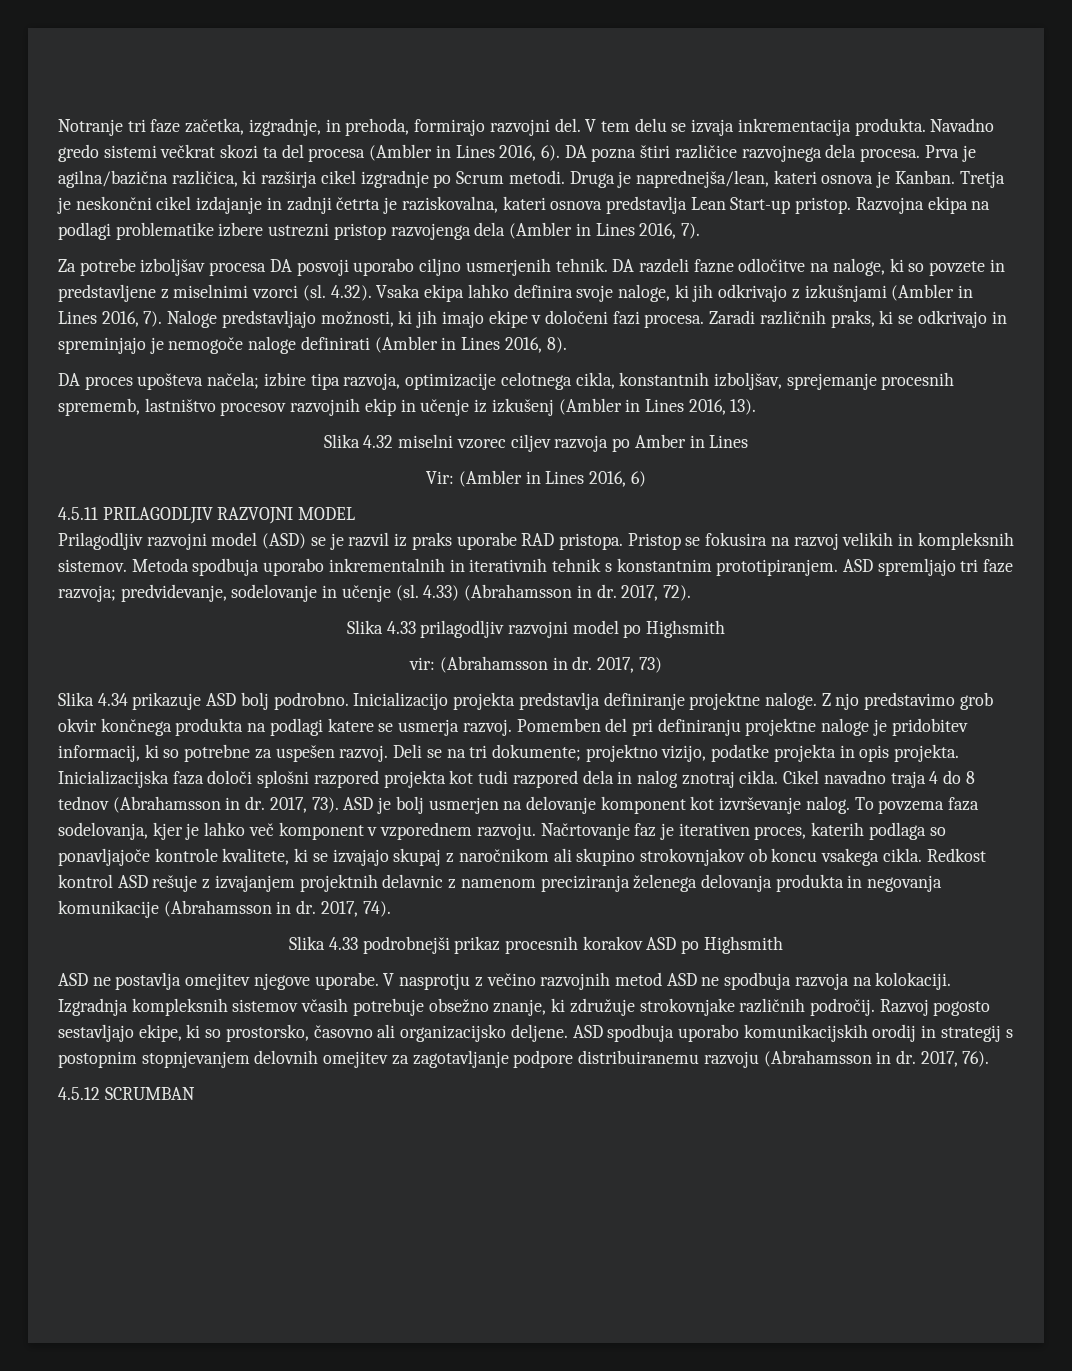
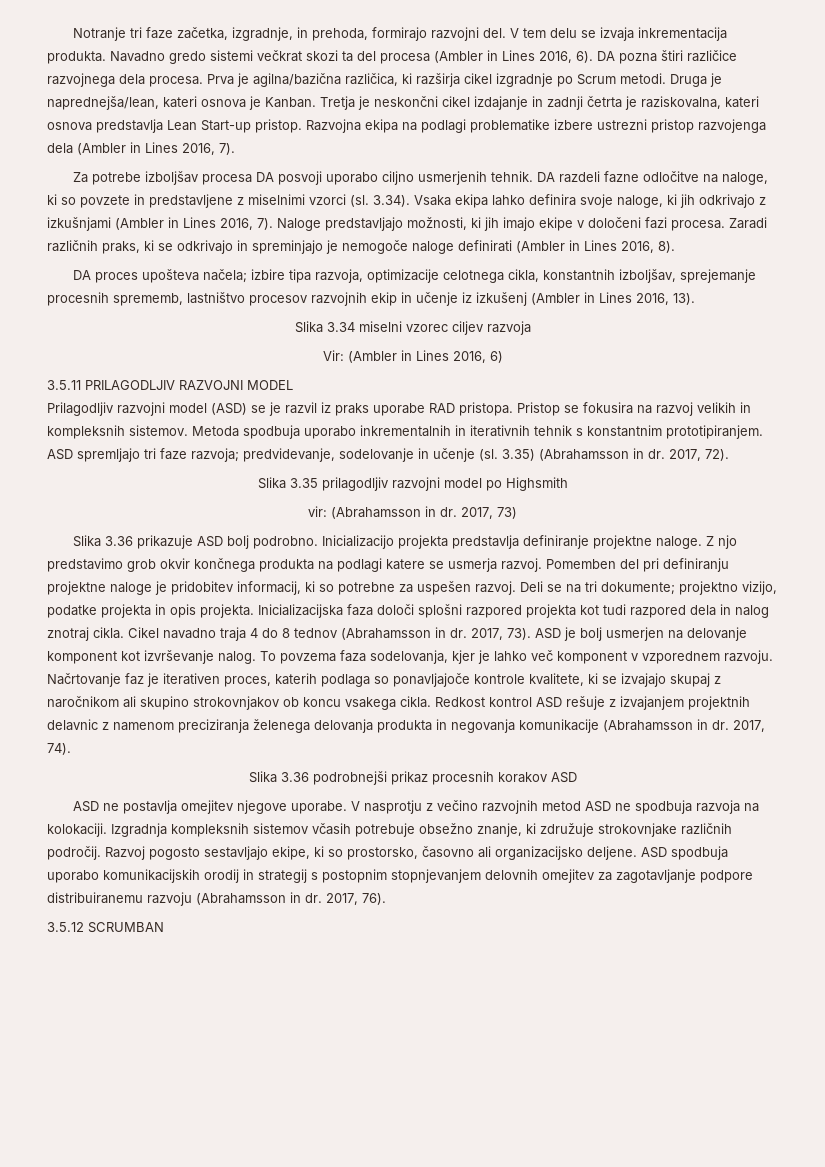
- 4.32). Vsaka ekipa lahko definira svoje naloge, ki jih odkrivajo z izkušnjami (Ambler in Lines 2016, 7).
+ 3.34). Vsaka ekipa lahko definira svoje naloge, ki jih odkrivajo z izkušnjami (Ambler in Lines 2016, 7).
- Slika 4.32 miselni vzorec ciljev razvoja po Amber in Lines
+ Slika 3.34 miselni vzorec ciljev razvoja
- 4.5.11 PRILAGODLJIV RAZVOJNI MODEL
+ 3.5.11 PRILAGODLJIV RAZVOJNI MODEL
- 4.33) (Abrahamsson in dr.
+ 3.35) (Abrahamsson in dr.
- Slika 4.33 prilagodljiv razvojni model po Highsmith
+ Slika 3.35 prilagodljiv razvojni model po Highsmith
- Slika 4.34 prikazuje ASD bolj podrobno.
+ Slika 3.36 prikazuje ASD bolj podrobno.
- Slika 4.33 podrobnejši prikaz procesnih korakov ASD po Highsmith
+ Slika 3.36 podrobnejši prikaz procesnih korakov ASD
- 4.5.12 SCRUMBAN
+ 3.5.12 SCRUMBAN

